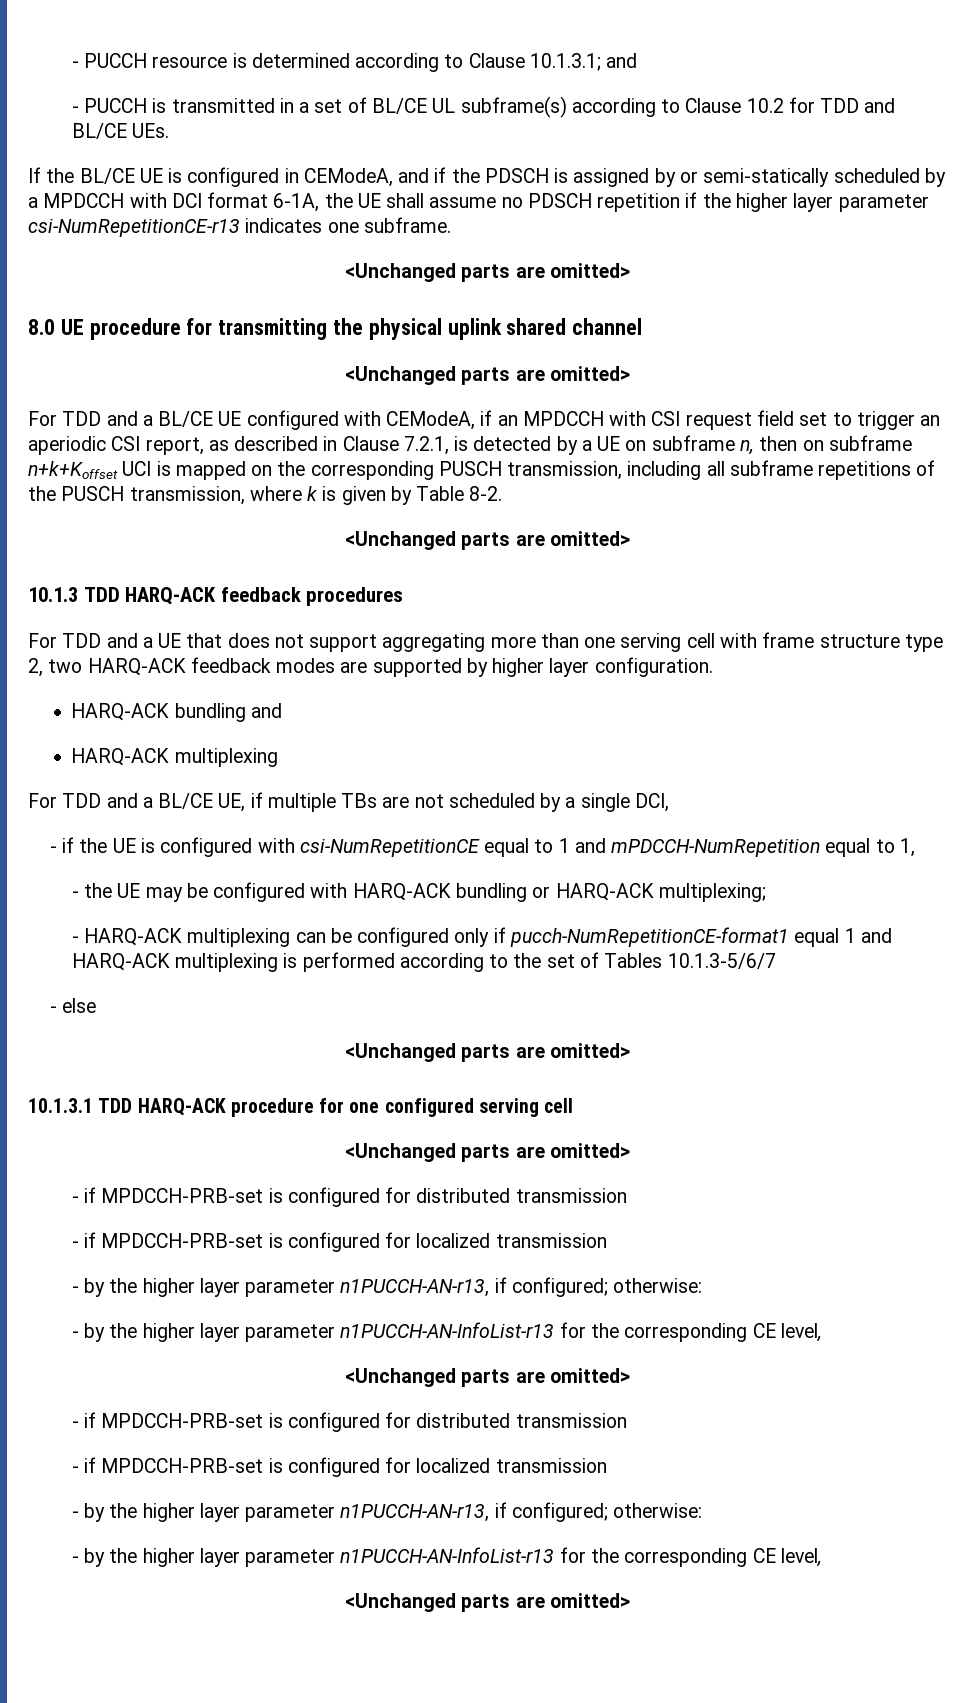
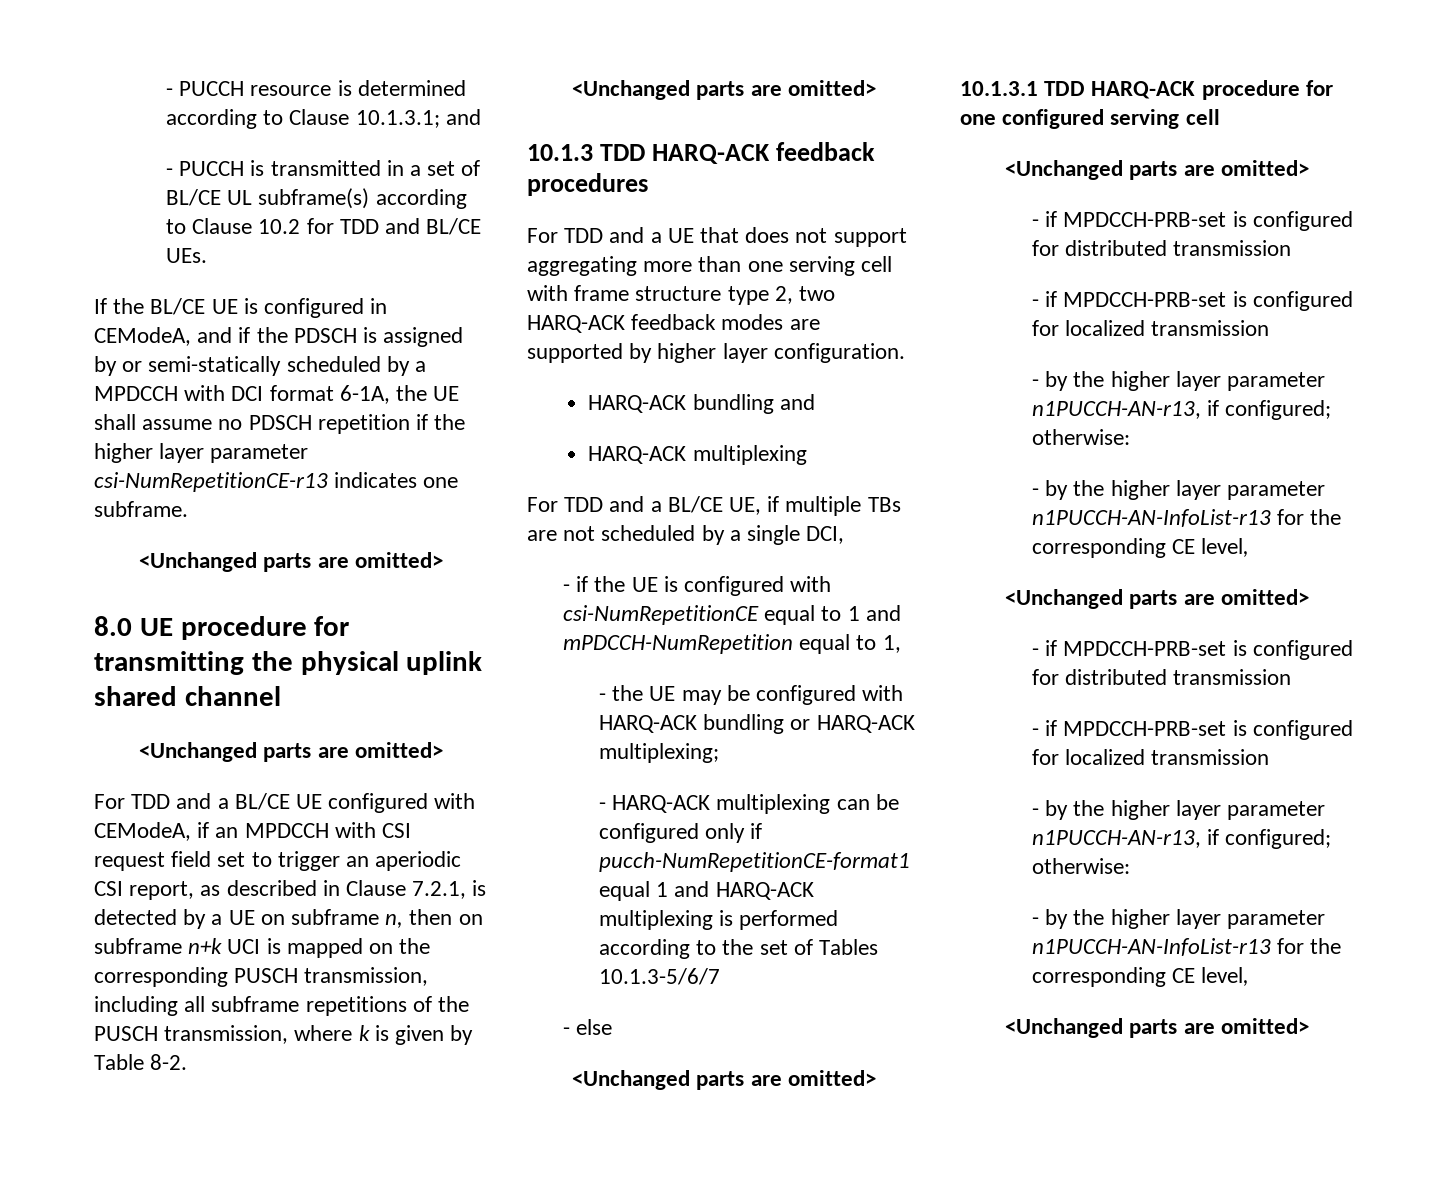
- For TDD and a BL/CE UE configured with CEModeA, if an MPDCCH with CSI request field set to trigger an aperiodic CSI report, as described in Clause 7.2.1, is detected by a UE on subframe n, then on subframe n+k+Koffset UCI is mapped on the corresponding PUSCH transmission, including all subframe repetitions of the PUSCH transmission, where k is given by Table 8-2.
+ For TDD and a BL/CE UE configured with CEModeA, if an MPDCCH with CSI request field set to trigger an aperiodic CSI report, as described in Clause 7.2.1, is detected by a UE on subframe n, then on subframe n+k UCI is mapped on the corresponding PUSCH transmission, including all subframe repetitions of the PUSCH transmission, where k is given by Table 8-2.

